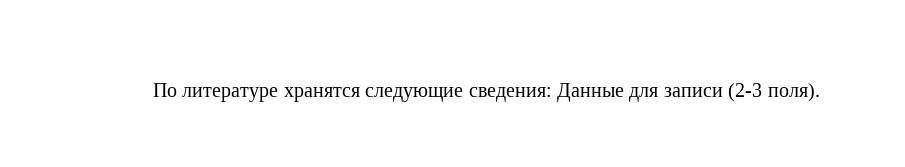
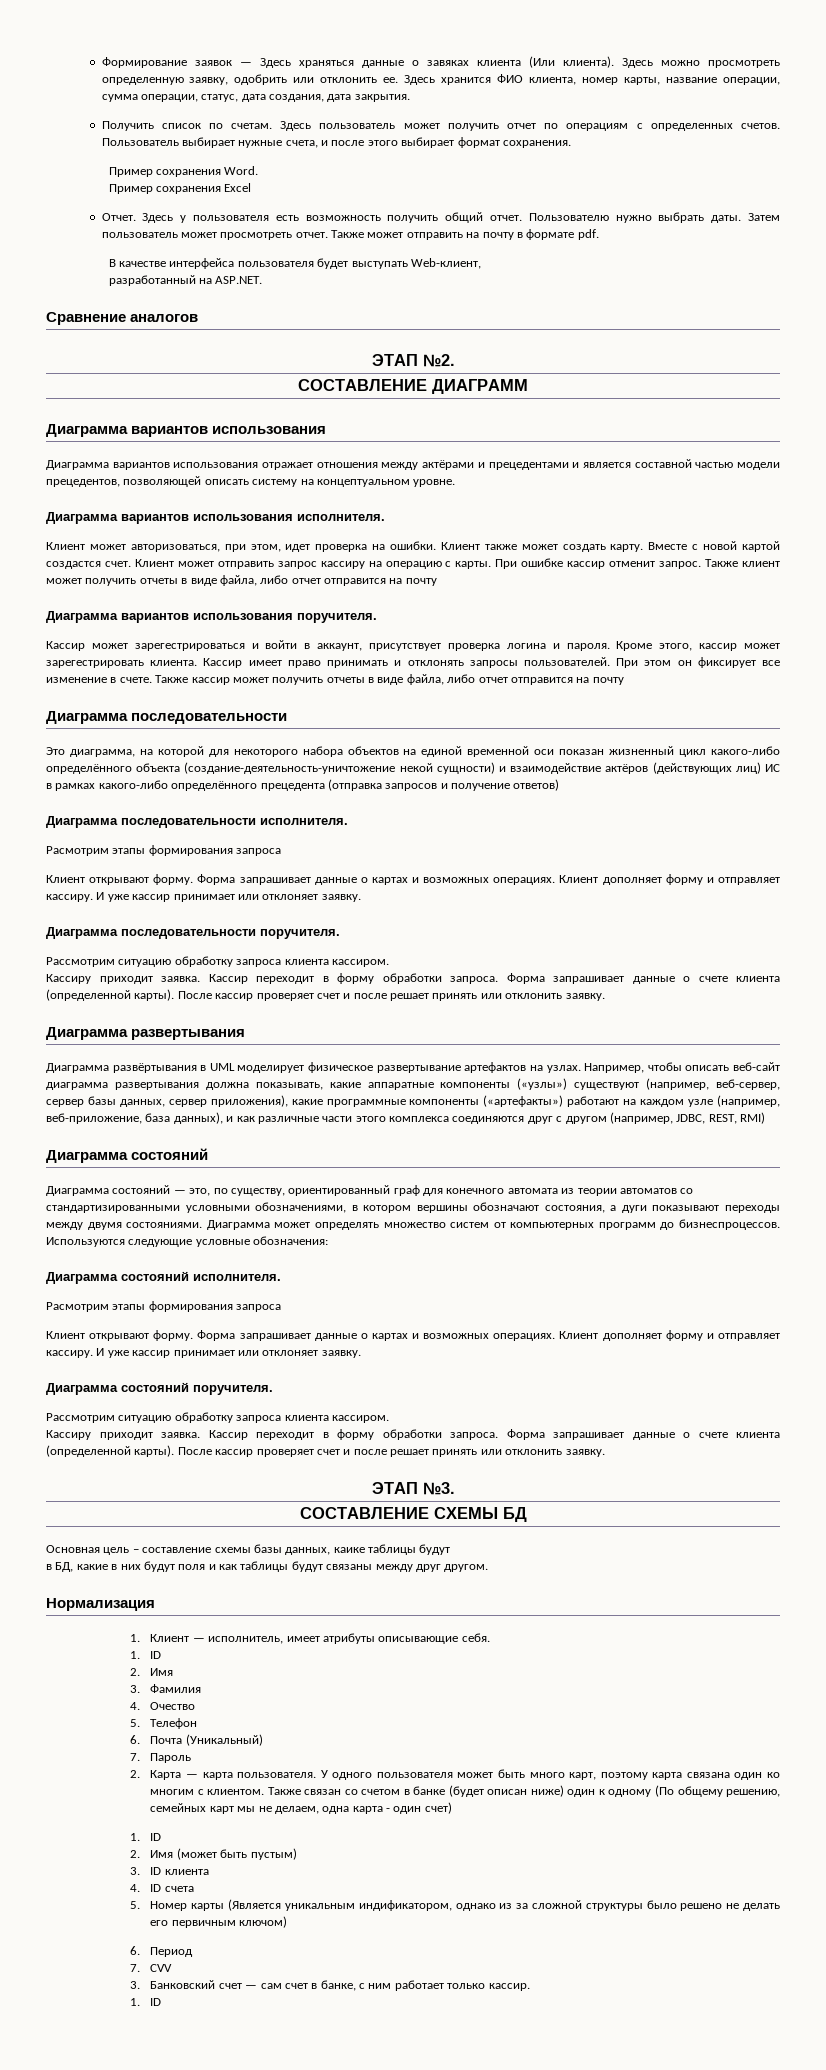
- По литературе хранятся следующие сведения: Данные для записи (2-3 поля).
+ Формирование заявок — Здесь храняться данные о завяках клиента (Или клиента). Здесь можно просмотреть определенную заявку, одобрить или отклонить ее. Здесь хранится ФИО клиента, номер карты, название операции, сумма операции, статус, дата создания, дата закрытия.
+ Получить список по счетам. Здесь пользователь может получить отчет по операциям с определенных счетов. Пользователь выбирает нужные счета, и после этого выбирает формат сохранения.
+ Пример сохранения Word.
+ Пример сохранения Excel
+ Отчет. Здесь у пользователя есть возможность получить общий отчет. Пользователю нужно выбрать даты. Затем пользователь может просмотреть отчет. Также может отправить на почту в формате pdf.
+ В качестве интерфейса пользователя будет выступать Web-клиент,
+ разработанный на ASP.NET.
+ Сравнение аналогов
+ ЭТАП №2.
+ СОСТАВЛЕНИЕ ДИАГРАММ
+ Диаграмма вариантов использования
+ Диаграмма вариантов использования отражает отношения между актёрами и прецедентами и является составной частью модели прецедентов, позволяющей описать систему на концептуальном уровне.
+ Диаграмма вариантов использования исполнителя.
+ Клиент может авторизоваться, при этом, идет проверка на ошибки. Клиент также может создать карту. Вместе с новой картой создастся счет. Клиент может отправить запрос кассиру на операцию с карты. При ошибке кассир отменит запрос. Также клиент может получить отчеты в виде файла, либо отчет отправится на почту
+ Диаграмма вариантов использования поручителя.
+ Кассир может зарегестрироваться и войти в аккаунт, присутствует проверка логина и пароля. Кроме этого, кассир может зарегестрировать клиента. Кассир имеет право принимать и отклонять запросы пользователей. При этом он фиксирует все изменение в счете. Также кассир может получить отчеты в виде файла, либо отчет отправится на почту
+ Диаграмма последовательности
+ Это диаграмма, на которой для некоторого набора объектов на единой временной оси показан жизненный цикл какого-либо определённого объекта (создание-деятельность-уничтожение некой сущности) и взаимодействие актёров (действующих лиц) ИС в рамках какого-либо определённого прецедента (отправка запросов и получение ответов)
+ Диаграмма последовательности исполнителя.
+ Расмотрим этапы формирования запроса
+ Клиент открывают форму. Форма запрашивает данные о картах и возможных операциях. Клиент дополняет форму и отправляет кассиру. И уже кассир принимает или отклоняет заявку.
+ Диаграмма последовательности поручителя.
+ Рассмотрим ситуацию обработку запроса клиента кассиром.
+ Кассиру приходит заявка. Кассир переходит в форму обработки запроса. Форма запрашивает данные о счете клиента (определенной карты). После кассир проверяет счет и после решает принять или отклонить заявку.
+ Диаграмма развертывания
+ Диаграмма развёртывания в UML моделирует физическое развертывание артефактов на узлах. Например, чтобы описать веб-сайт диаграмма развертывания должна показывать, какие аппаратные компоненты («узлы») существуют (например, веб-сервер, сервер базы данных, сервер приложения), какие программные компоненты («артефакты») работают на каждом узле (например, веб-приложение, база данных), и как различные части этого комплекса соединяются друг с другом (например, JDBC, REST, RMI)
+ Диаграмма состояний
+ Диаграмма состояний — это, по существу, ориентированный граф для конечного автомата из теории автоматов со стандартизированными условными обозначениями, в котором вершины обозначают состояния, а дуги показывают переходы между двумя состояниями. Диаграмма может определять множество систем от компьютерных программ до бизнеспроцессов. Используются следующие условные обозначения:
+ Диаграмма состояний исполнителя.
+ Расмотрим этапы формирования запроса
+ Клиент открывают форму. Форма запрашивает данные о картах и возможных операциях. Клиент дополняет форму и отправляет кассиру. И уже кассир принимает или отклоняет заявку.
+ Диаграмма состояний поручителя.
+ Рассмотрим ситуацию обработку запроса клиента кассиром.
+ Кассиру приходит заявка. Кассир переходит в форму обработки запроса. Форма запрашивает данные о счете клиента (определенной карты). После кассир проверяет счет и после решает принять или отклонить заявку.
+ ЭТАП №3.
+ СОСТАВЛЕНИЕ СХЕМЫ БД
+ Основная цель – составление схемы базы данных, каике таблицы будут
+ в БД, какие в них будут поля и как таблицы будут связаны между друг другом.
+ Нормализация
+ 1. Клиент — исполнитель, имеет атрибуты описывающие себя.
+ 1. ID
+ 2. Имя
+ 3. Фамилия
+ 4. Очество
+ 5. Телефон
+ 6. Почта (Уникальный)
+ 7. Пароль
+ 2. Карта — карта пользователя. У одного пользователя может быть много карт, поэтому карта связана один ко многим с клиентом. Также связан со счетом в банке (будет описан ниже) один к одному (По общему решению, семейных карт мы не делаем, одна карта - один счет)
+ 1. ID
+ 2. Имя (может быть пустым)
+ 3. ID клиента
+ 4. ID счета
+ 5. Номер карты (Является уникальным индификатором, однако из за сложной структуры было решено не делать его первичным ключом)
+ 6. Период
+ 7. CVV
+ 3. Банковский счет — сам счет в банке, с ним работает только кассир.
+ 1. ID

